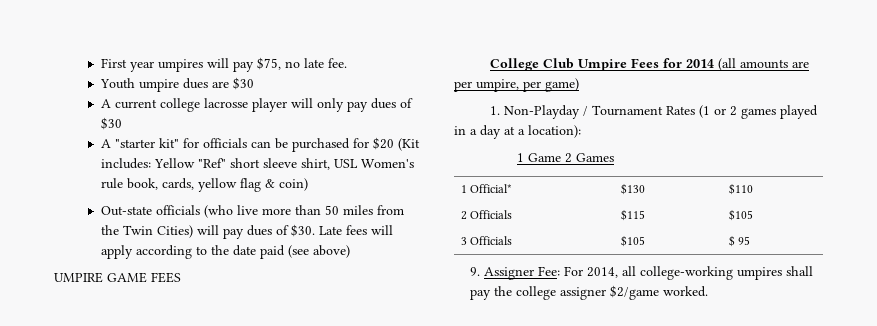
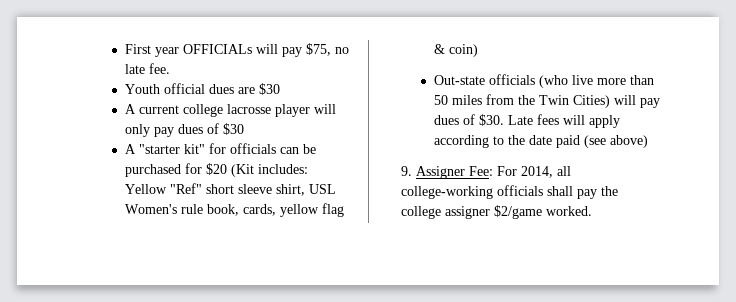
- First year umpires will pay $75, no late fee.
+ First year OFFICIALs will pay $75, no late fee.
- Youth umpire dues are $30
+ Youth official dues are $30
- UMPIRE GAME FEES
- College Club Umpire Fees for 2014 (all amounts are per umpire, per game)
- 1. Non-Playday / Tournament Rates (1 or 2 games played in a day at a location):
- 1 Game 2 Games
- 1 Official* | $130 | $110
- 2 Officials | $115 | $105
- 3 Officials | $105 | $ 95
- 9. Assigner Fee: For 2014, all college-working umpires shall pay the college assigner $2/game worked.
+ 9. Assigner Fee: For 2014, all college-working officials shall pay the college assigner $2/game worked.

